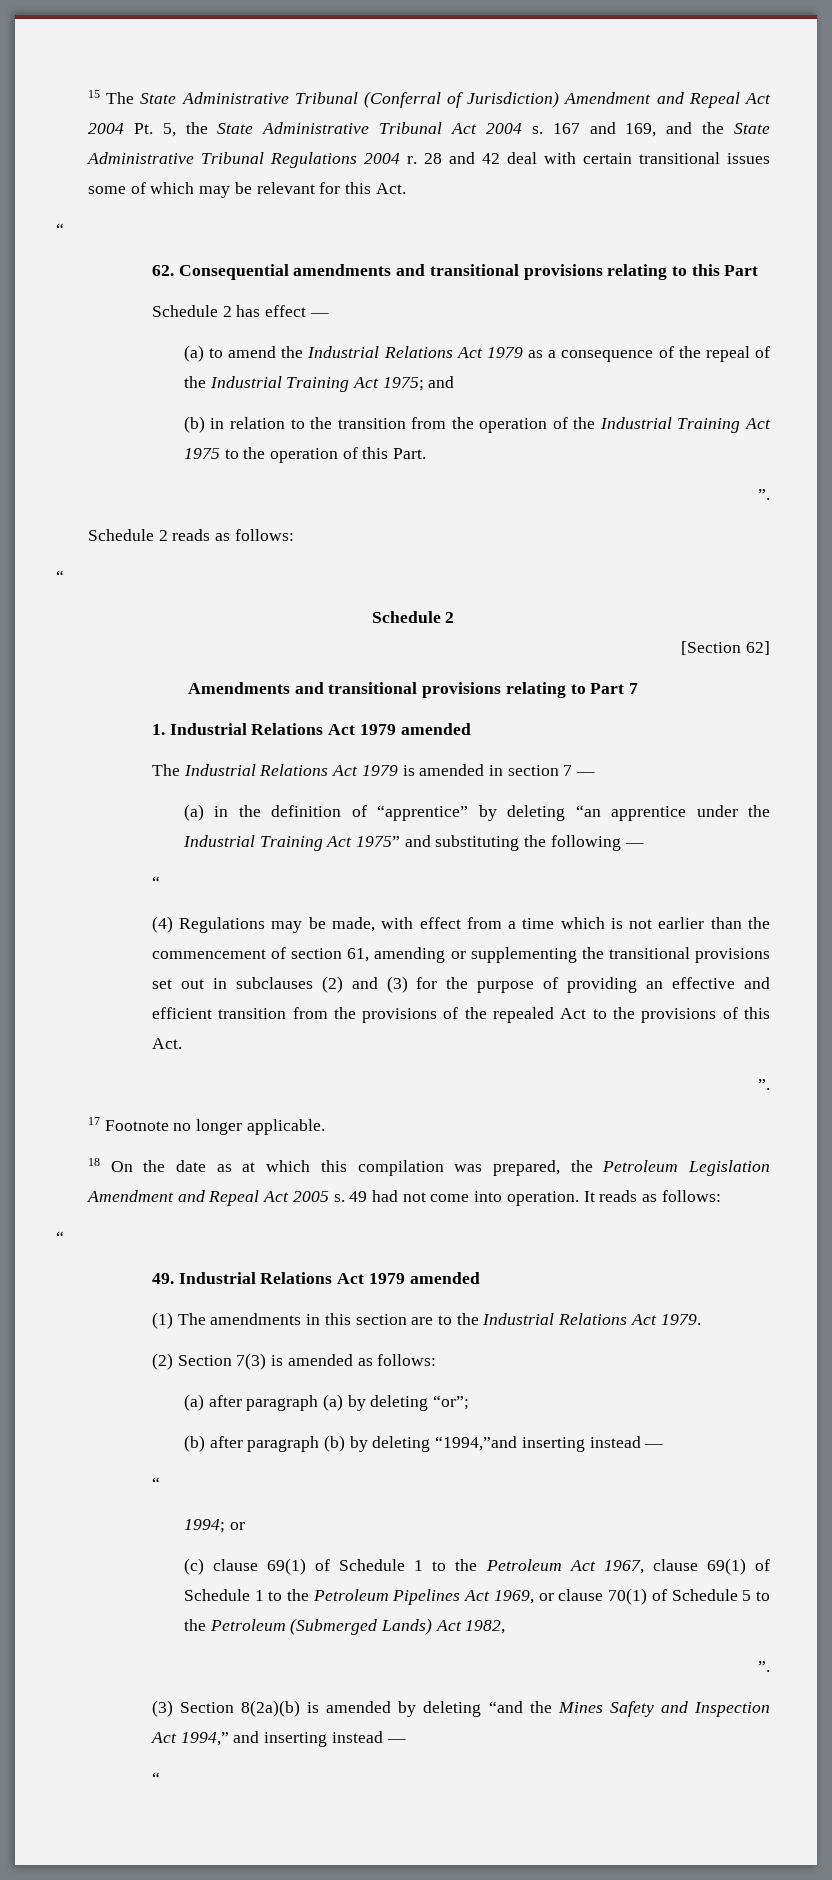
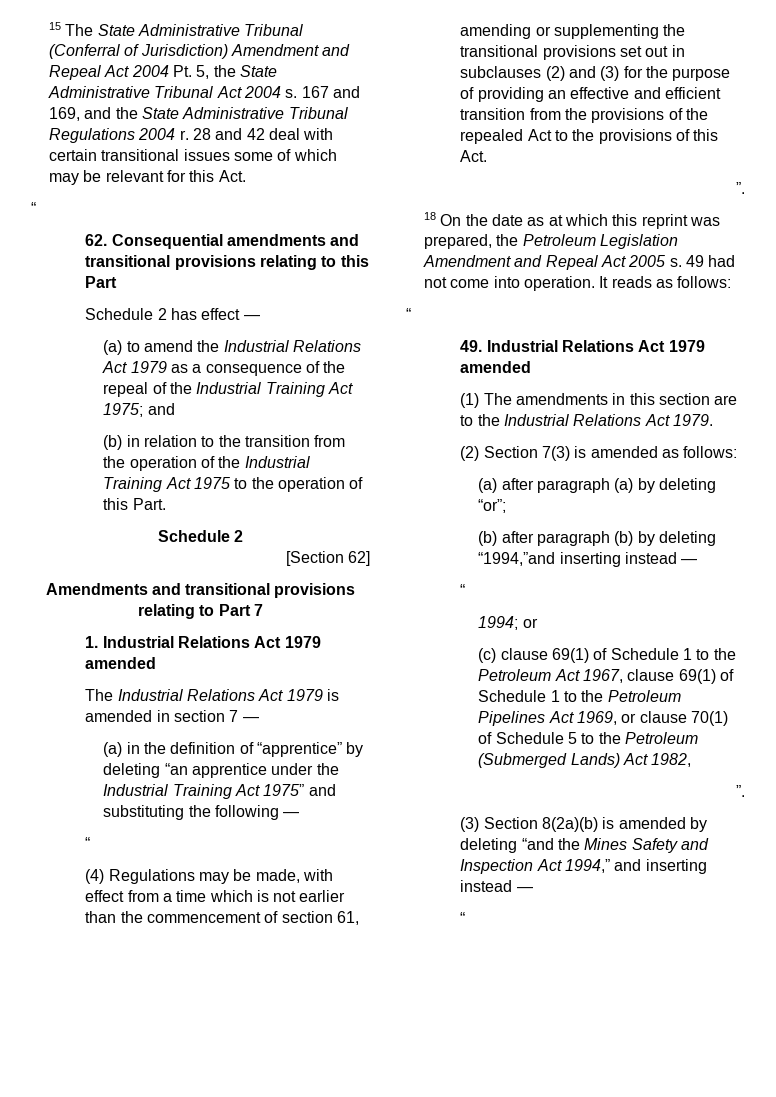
  (b) in relation to the transition from the operation of the Industrial Training Act 1975 to the operation of this Part.
- ”.
- Schedule 2 reads as follows:
- “
- 17 Footnote no longer applicable.
- 18 On the date as at which this compilation was prepared, the Petroleum Legislation Amendment and Repeal Act 2005 s.
+ 18 On the date as at which this reprint was prepared, the Petroleum Legislation Amendment and Repeal Act 2005 s.

